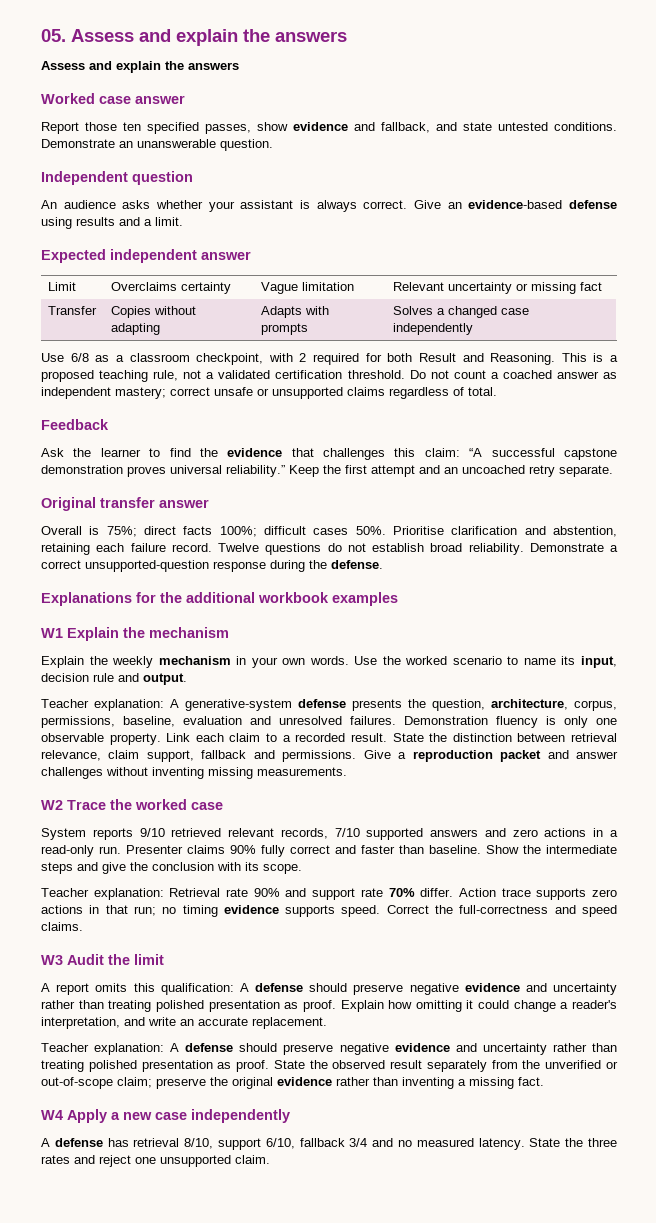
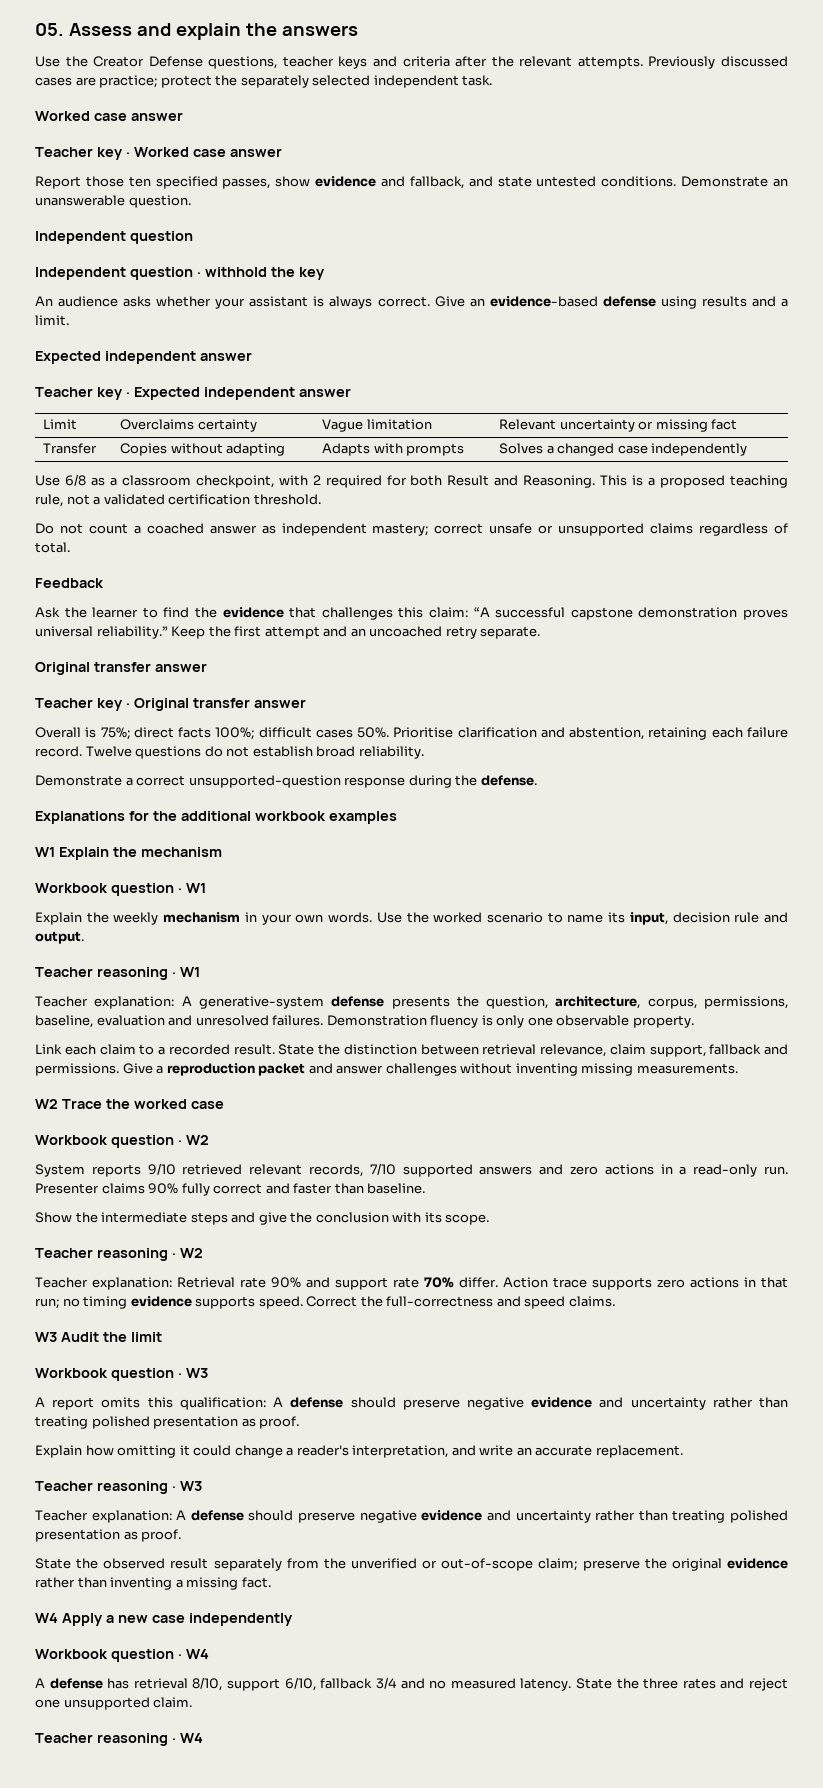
  05. Assess and explain the answers
- Assess and explain the answers
+ Use the Creator Defense questions, teacher keys and criteria after the relevant attempts. Previously discussed cases are practice; protect the separately selected independent task.
  Worked case answer
+ Teacher key · Worked case answer
+ Independent question · withhold the key
+ Teacher key · Expected independent answer
- This is a proposed teaching rule, not a validated certification threshold. Do not count a coached answer as independent mastery; correct unsafe or unsupported claims regardless of total.
+ This is a proposed teaching rule, not a validated certification threshold.
+ Do not count a coached answer as independent mastery; correct unsafe or unsupported claims regardless of total.
+ Teacher key · Original transfer answer
- Twelve questions do not establish broad reliability. Demonstrate a correct unsupported-question response during the defense.
+ Twelve questions do not establish broad reliability.
+ Demonstrate a correct unsupported-question response during the defense.
+ Workbook question · W1
+ Teacher reasoning · W1
- Demonstration fluency is only one observable property. Link each claim to a recorded result.
+ Demonstration fluency is only one observable property.
+ Link each claim to a recorded result.
+ Workbook question · W2
- Presenter claims 90% fully correct and faster than baseline. Show the intermediate steps and give the conclusion with its scope.
+ Presenter claims 90% fully correct and faster than baseline.
+ Show the intermediate steps and give the conclusion with its scope.
+ Teacher reasoning · W2
+ Workbook question · W3
- A report omits this qualification: A defense should preserve negative evidence and uncertainty rather than treating polished presentation as proof. Explain how omitting it could change a reader's interpretation, and write an accurate replacement.
+ A report omits this qualification: A defense should preserve negative evidence and uncertainty rather than treating polished presentation as proof.
+ Explain how omitting it could change a reader's interpretation, and write an accurate replacement.
+ Teacher reasoning · W3
- Teacher explanation: A defense should preserve negative evidence and uncertainty rather than treating polished presentation as proof. State the observed result separately from the unverified or out-of-scope claim; preserve the original evidence rather than inventing a missing fact.
+ Teacher explanation: A defense should preserve negative evidence and uncertainty rather than treating polished presentation as proof.
+ State the observed result separately from the unverified or out-of-scope claim; preserve the original evidence rather than inventing a missing fact.
+ Workbook question · W4
+ Teacher reasoning · W4

